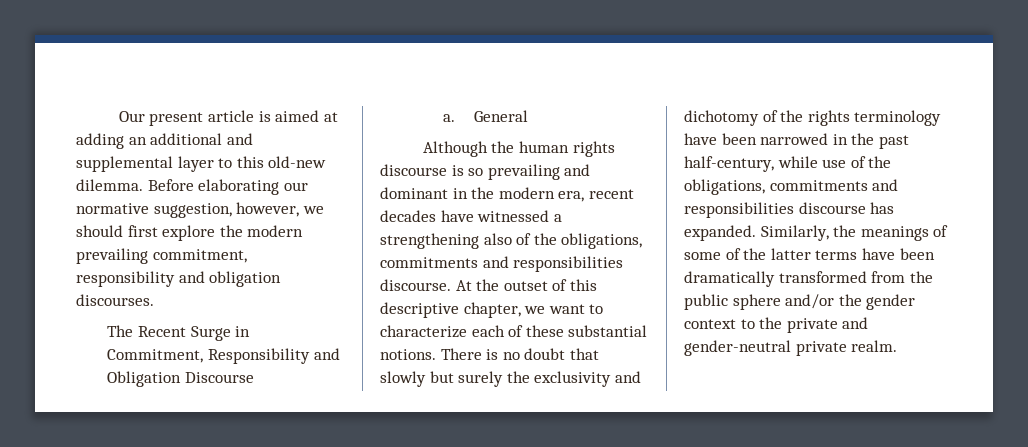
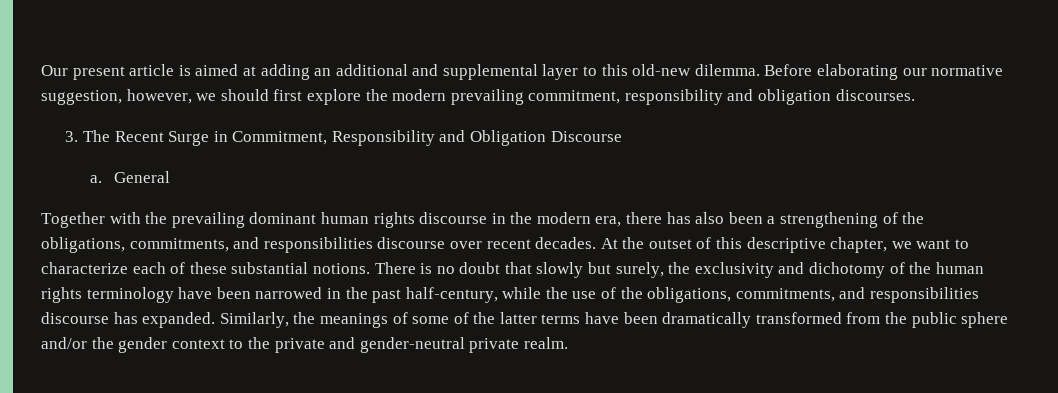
- The Recent Surge in Commitment, Responsibility and Obligation Discourse
+ 3. The Recent Surge in Commitment, Responsibility and Obligation Discourse
- Although the human rights discourse is so prevailing and dominant in the modern era, recent decades have witnessed a strengthening also of the obligations, commitments and responsibilities discourse.
+ Together with the prevailing dominant human rights discourse in the modern era, there has also been a strengthening of the obligations, commitments, and responsibilities discourse over recent decades.
- There is no doubt that slowly but surely the exclusivity and dichotomy of the rights terminology have been narrowed in the past half-century, while use of the obligations, commitments and responsibilities discourse has expanded.
+ There is no doubt that slowly but surely, the exclusivity and dichotomy of the human rights terminology have been narrowed in the past half-century, while the use of the obligations, commitments, and responsibilities discourse has expanded.

